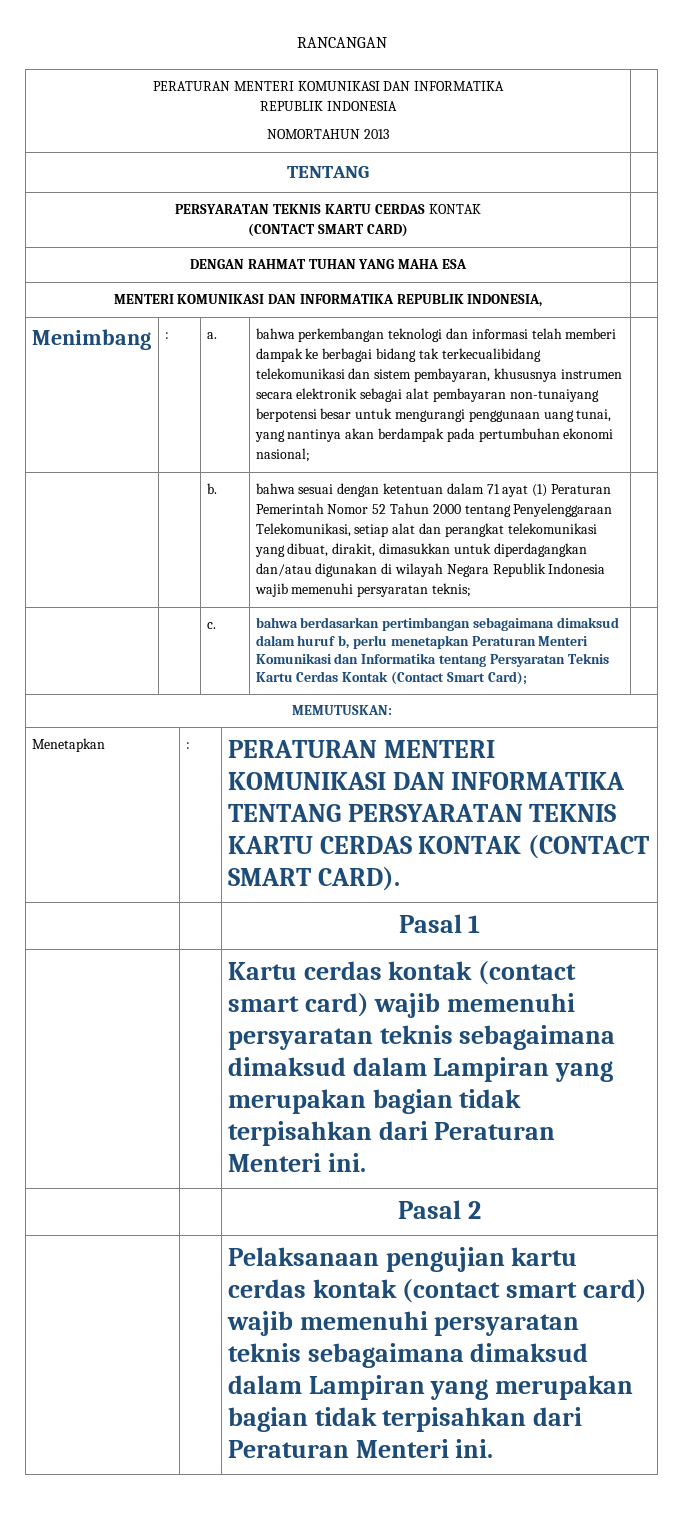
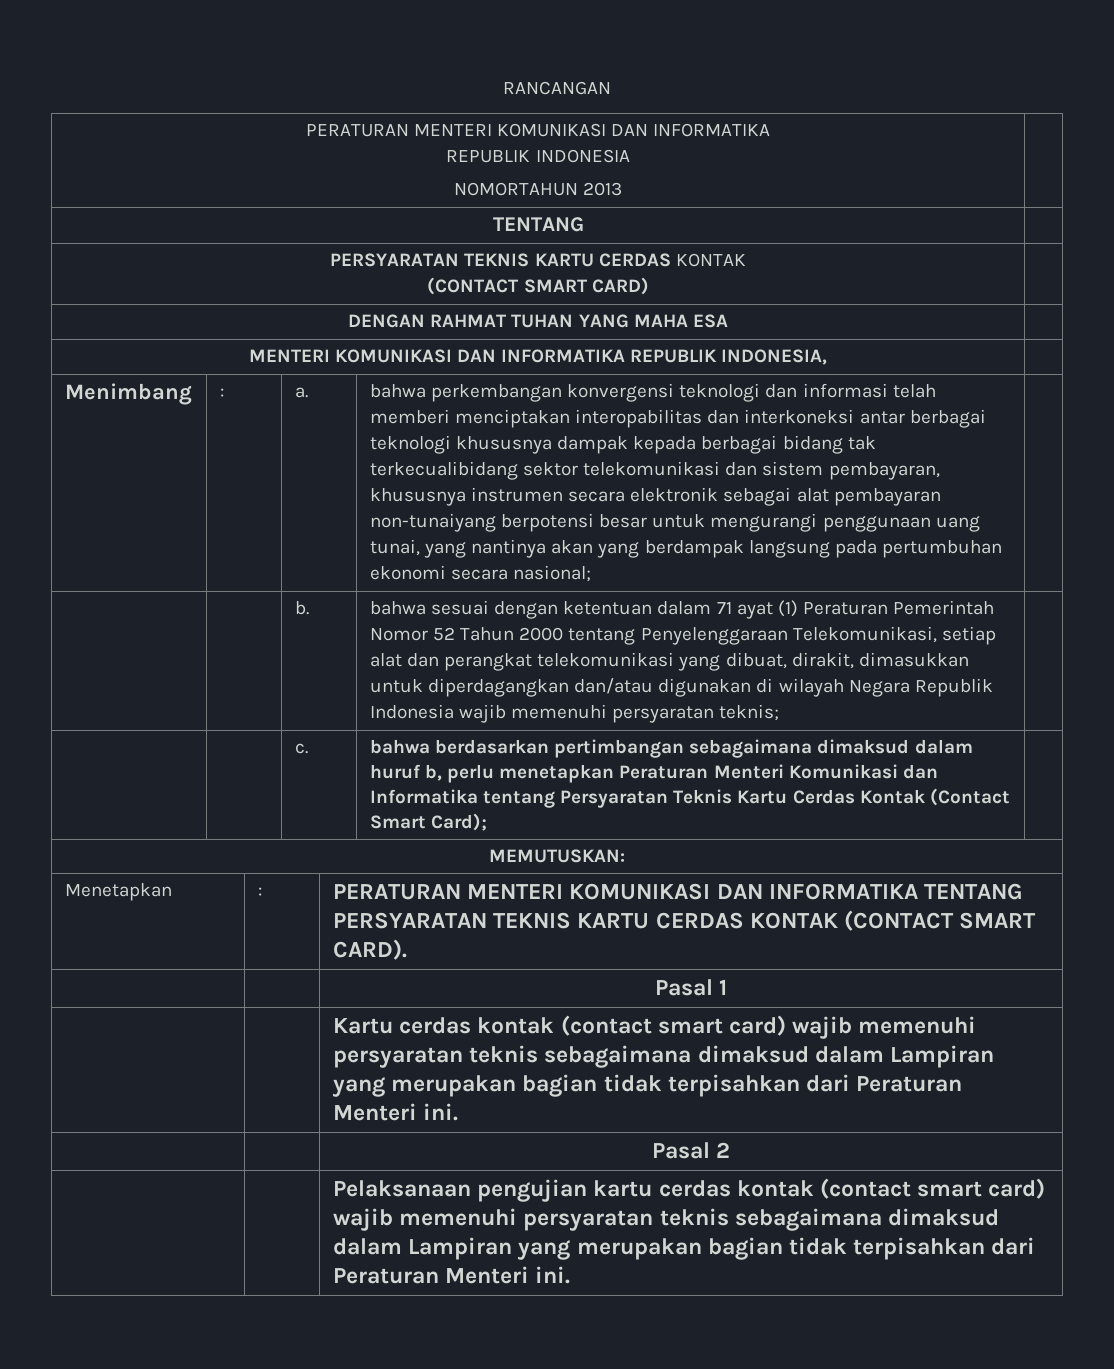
- bahwa perkembangan teknologi dan informasi telah memberi dampak ke berbagai bidang tak terkecualibidang telekomunikasi dan sistem pembayaran, khususnya instrumen secara elektronik sebagai alat pembayaran non-tunaiyang berpotensi besar untuk mengurangi penggunaan uang tunai, yang nantinya akan berdampak pada pertumbuhan ekonomi nasional;
+ bahwa perkembangan konvergensi teknologi dan informasi telah memberi menciptakan interopabilitas dan interkoneksi antar berbagai teknologi khususnya dampak kepada berbagai bidang tak terkecualibidang sektor telekomunikasi dan sistem pembayaran, khususnya instrumen secara elektronik sebagai alat pembayaran non-tunaiyang berpotensi besar untuk mengurangi penggunaan uang tunai, yang nantinya akan yang berdampak langsung pada pertumbuhan ekonomi secara nasional;

